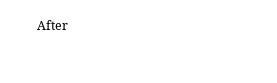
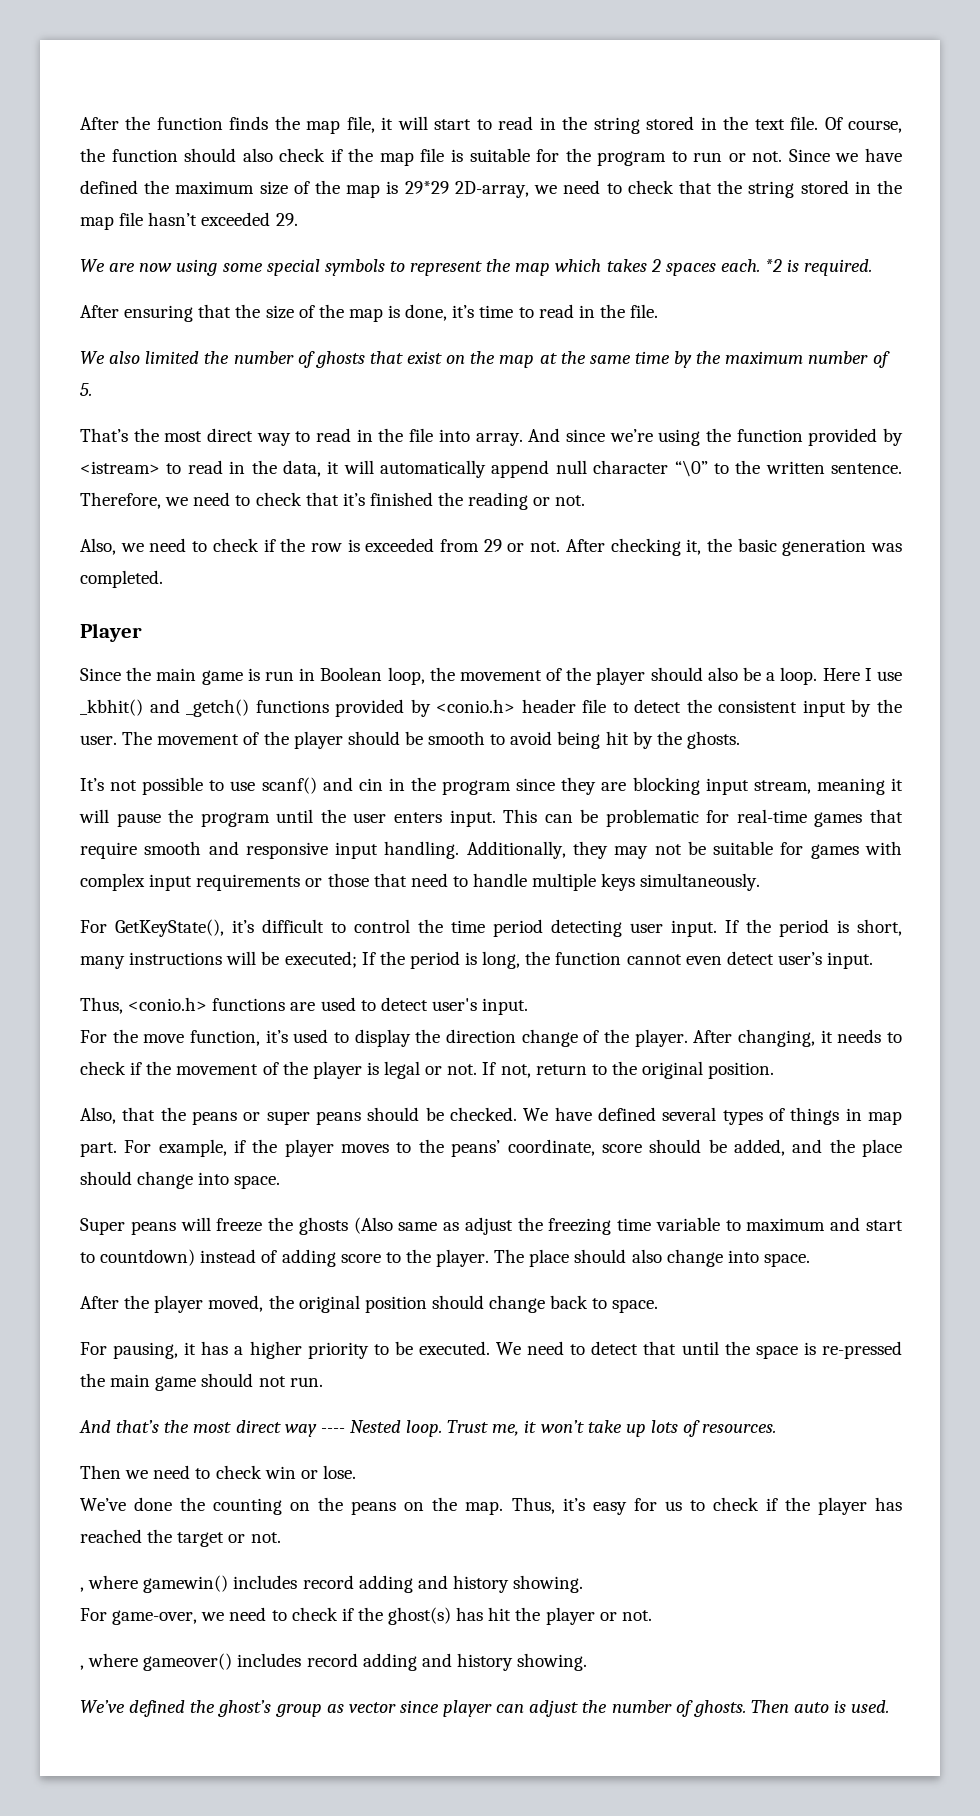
- After
+ After the function finds the map file, it will start to read in the string stored in the text file. Of course, the function should also check if the map file is suitable for the program to run or not. Since we have defined the maximum size of the map is 29*29 2D-array, we need to check that the string stored in the map file hasn’t exceeded 29.
+ We are now using some special symbols to represent the map which takes 2 spaces each. *2 is required.
+ After ensuring that the size of the map is done, it’s time to read in the file.
+ We also limited the number of ghosts that exist on the map at the same time by the maximum number of 5.
+ That’s the most direct way to read in the file into array. And since we’re using the function provided by <istream> to read in the data, it will automatically append null character “\0” to the written sentence. Therefore, we need to check that it’s finished the reading or not.
+ Also, we need to check if the row is exceeded from 29 or not. After checking it, the basic generation was completed.
+ Player
+ Since the main game is run in Boolean loop, the movement of the player should also be a loop. Here I use _kbhit() and _getch() functions provided by <conio.h> header file to detect the consistent input by the user. The movement of the player should be smooth to avoid being hit by the ghosts.
+ It’s not possible to use scanf() and cin in the program since they are blocking input stream, meaning it will pause the program until the user enters input. This can be problematic for real-time games that require smooth and responsive input handling. Additionally, they may not be suitable for games with complex input requirements or those that need to handle multiple keys simultaneously.
+ For GetKeyState(), it’s difficult to control the time period detecting user input. If the period is short, many instructions will be executed; If the period is long, the function cannot even detect user’s input.
+ Thus, <conio.h> functions are used to detect user's input.
+ For the move function, it’s used to display the direction change of the player. After changing, it needs to check if the movement of the player is legal or not. If not, return to the original position.
+ Also, that the peans or super peans should be checked. We have defined several types of things in map part. For example, if the player moves to the peans’ coordinate, score should be added, and the place should change into space.
+ Super peans will freeze the ghosts (Also same as adjust the freezing time variable to maximum and start to countdown) instead of adding score to the player. The place should also change into space.
+ After the player moved, the original position should change back to space.
+ For pausing, it has a higher priority to be executed. We need to detect that until the space is re-pressed the main game should not run.
+ And that’s the most direct way ---- Nested loop. Trust me, it won’t take up lots of resources.
+ Then we need to check win or lose.
+ We’ve done the counting on the peans on the map. Thus, it’s easy for us to check if the player has reached the target or not.
+ , where gamewin() includes record adding and history showing.
+ For game-over, we need to check if the ghost(s) has hit the player or not.
+ , where gameover() includes record adding and history showing.
+ We’ve defined the ghost’s group as vector since player can adjust the number of ghosts. Then auto is used.

